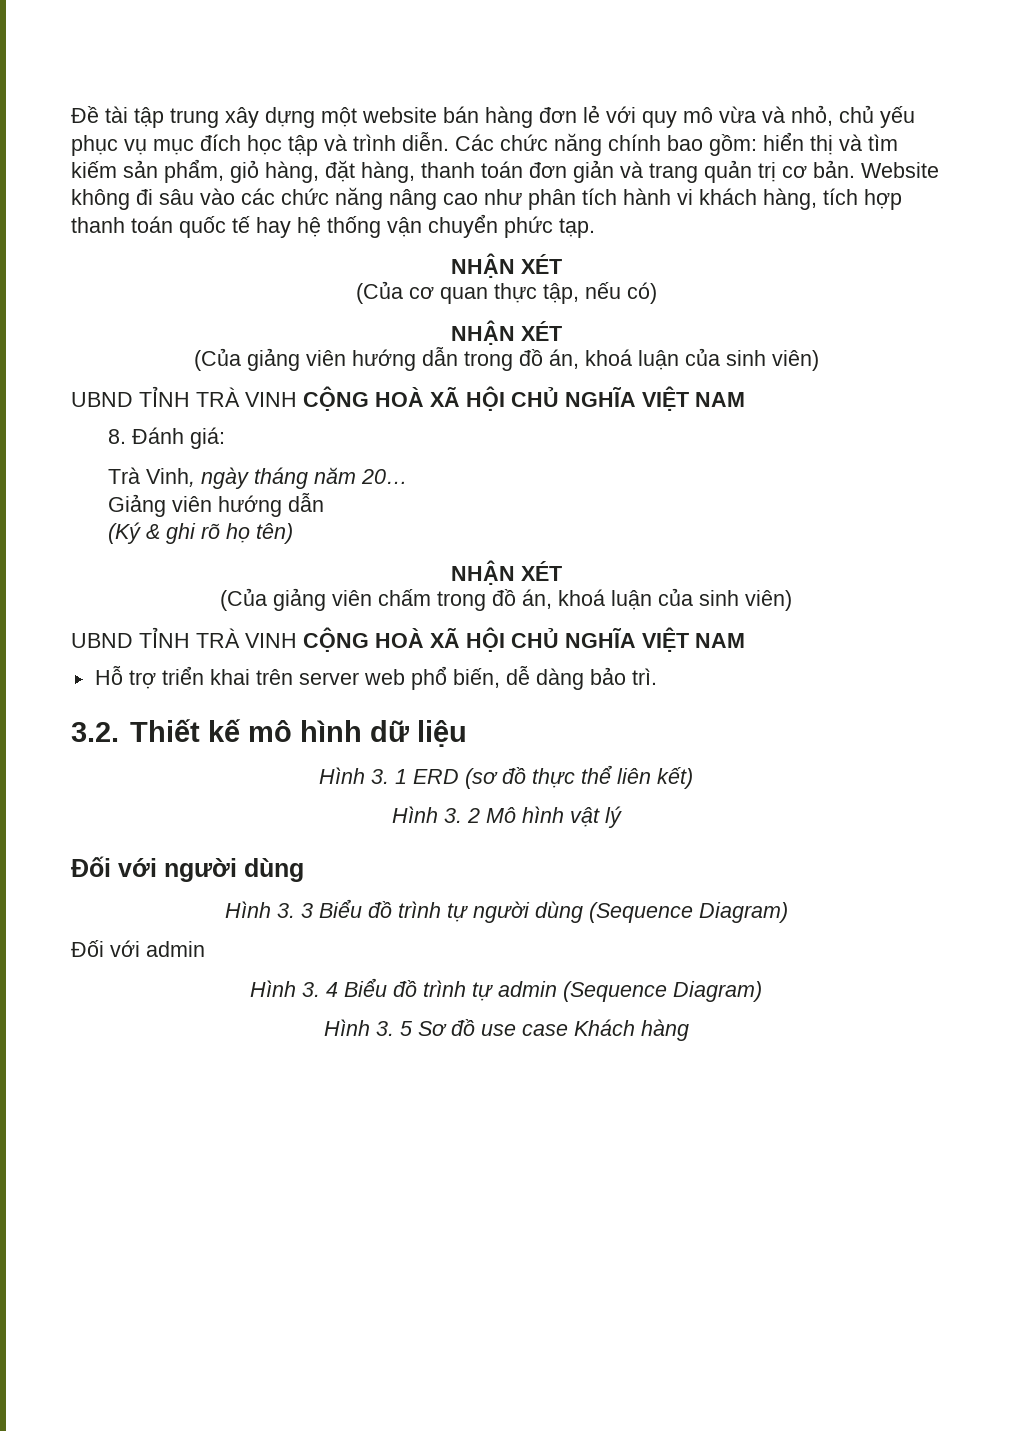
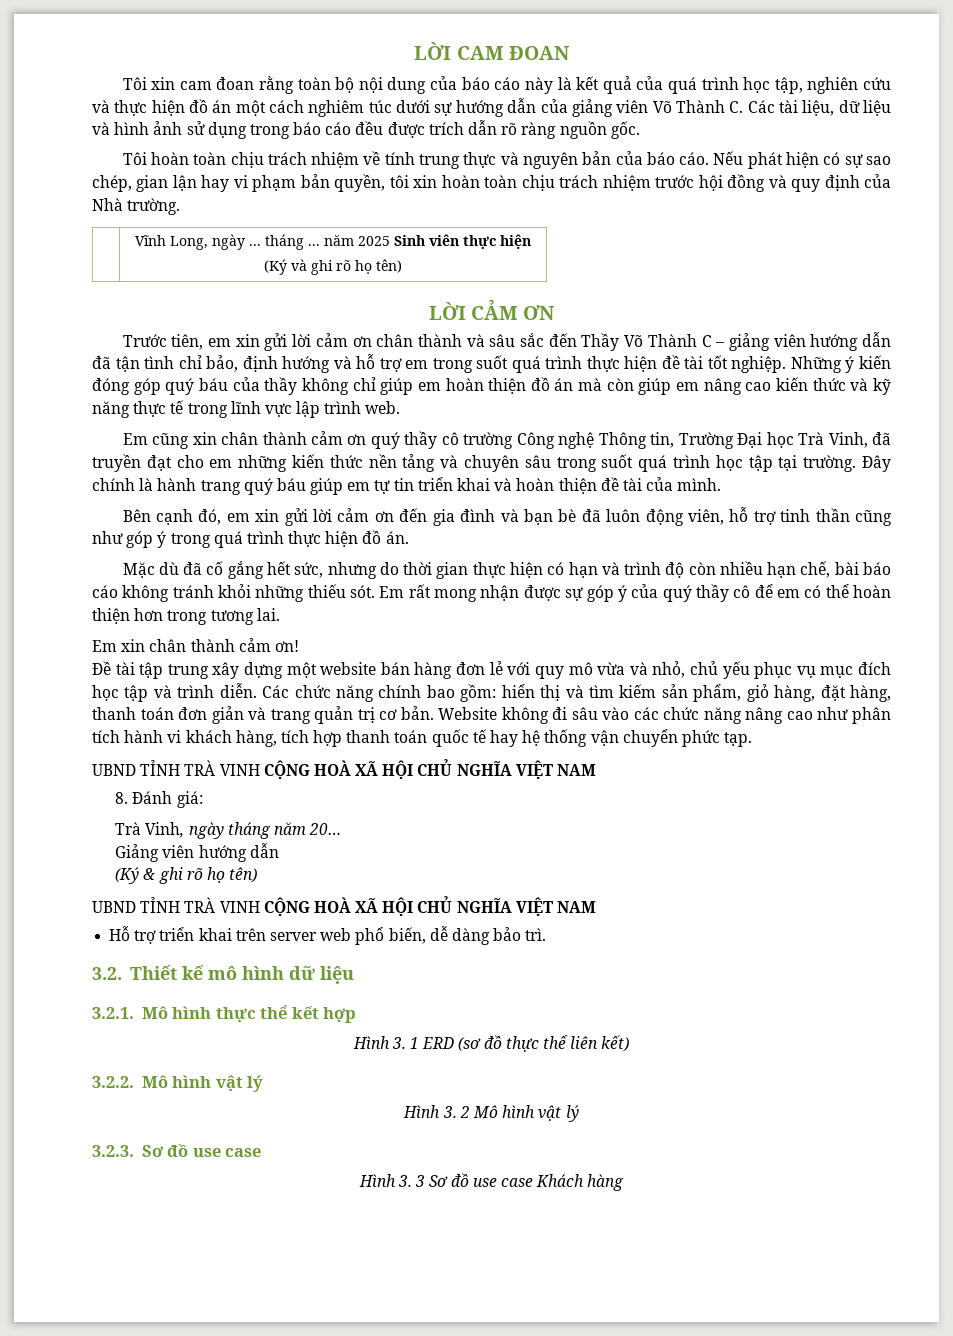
+ LỜI CAM ĐOAN
+ Tôi xin cam đoan rằng toàn bộ nội dung của báo cáo này là kết quả của quá trình học tập, nghiên cứu và thực hiện đồ án một cách nghiêm túc dưới sự hướng dẫn của giảng viên Võ Thành C. Các tài liệu, dữ liệu và hình ảnh sử dụng trong báo cáo đều được trích dẫn rõ ràng nguồn gốc.
+ Tôi hoàn toàn chịu trách nhiệm về tính trung thực và nguyên bản của báo cáo. Nếu phát hiện có sự sao chép, gian lận hay vi phạm bản quyền, tôi xin hoàn toàn chịu trách nhiệm trước hội đồng và quy định của Nhà trường.
+ | Vĩnh Long, ngày ... tháng ... năm 2025 Sinh viên thực hiện
+ (Ký và ghi rõ họ tên)
+ LỜI CẢM ƠN
+ Trước tiên, em xin gửi lời cảm ơn chân thành và sâu sắc đến Thầy Võ Thành C – giảng viên hướng dẫn đã tận tình chỉ bảo, định hướng và hỗ trợ em trong suốt quá trình thực hiện đề tài tốt nghiệp. Những ý kiến đóng góp quý báu của thầy không chỉ giúp em hoàn thiện đồ án mà còn giúp em nâng cao kiến thức và kỹ năng thực tế trong lĩnh vực lập trình web.
+ Em cũng xin chân thành cảm ơn quý thầy cô trường Công nghệ Thông tin, Trường Đại học Trà Vinh, đã truyền đạt cho em những kiến thức nền tảng và chuyên sâu trong suốt quá trình học tập tại trường. Đây chính là hành trang quý báu giúp em tự tin triển khai và hoàn thiện đề tài của mình.
+ Bên cạnh đó, em xin gửi lời cảm ơn đến gia đình và bạn bè đã luôn động viên, hỗ trợ tinh thần cũng như góp ý trong quá trình thực hiện đồ án.
+ Mặc dù đã cố gắng hết sức, nhưng do thời gian thực hiện có hạn và trình độ còn nhiều hạn chế, bài báo cáo không tránh khỏi những thiếu sót. Em rất mong nhận được sự góp ý của quý thầy cô để em có thể hoàn thiện hơn trong tương lai.
+ Em xin chân thành cảm ơn!
  Website không đi sâu vào các chức năng nâng cao như phân tích hành vi khách hàng, tích hợp thanh toán quốc tế hay hệ thống vận chuyển phức tạp.
- NHẬN XÉT
- (Của cơ quan thực tập, nếu có)
- NHẬN XÉT
- (Của giảng viên hướng dẫn trong đồ án, khoá luận của sinh viên)
  (Ký & ghi rõ họ tên)
- NHẬN XÉT
- (Của giảng viên chấm trong đồ án, khoá luận của sinh viên)
+ 3.2.1. Mô hình thực thể kết hợp
+ 3.2.2. Mô hình vật lý
- Đối với người dùng
- Hình 3. 3 Biểu đồ trình tự người dùng (Sequence Diagram)
- Đối với admin
- Hình 3. 4 Biểu đồ trình tự admin (Sequence Diagram)
- Hình 3. 5 Sơ đồ use case Khách hàng
+ 3.2.3. Sơ đồ use case
+ Hình 3. 3 Sơ đồ use case Khách hàng

